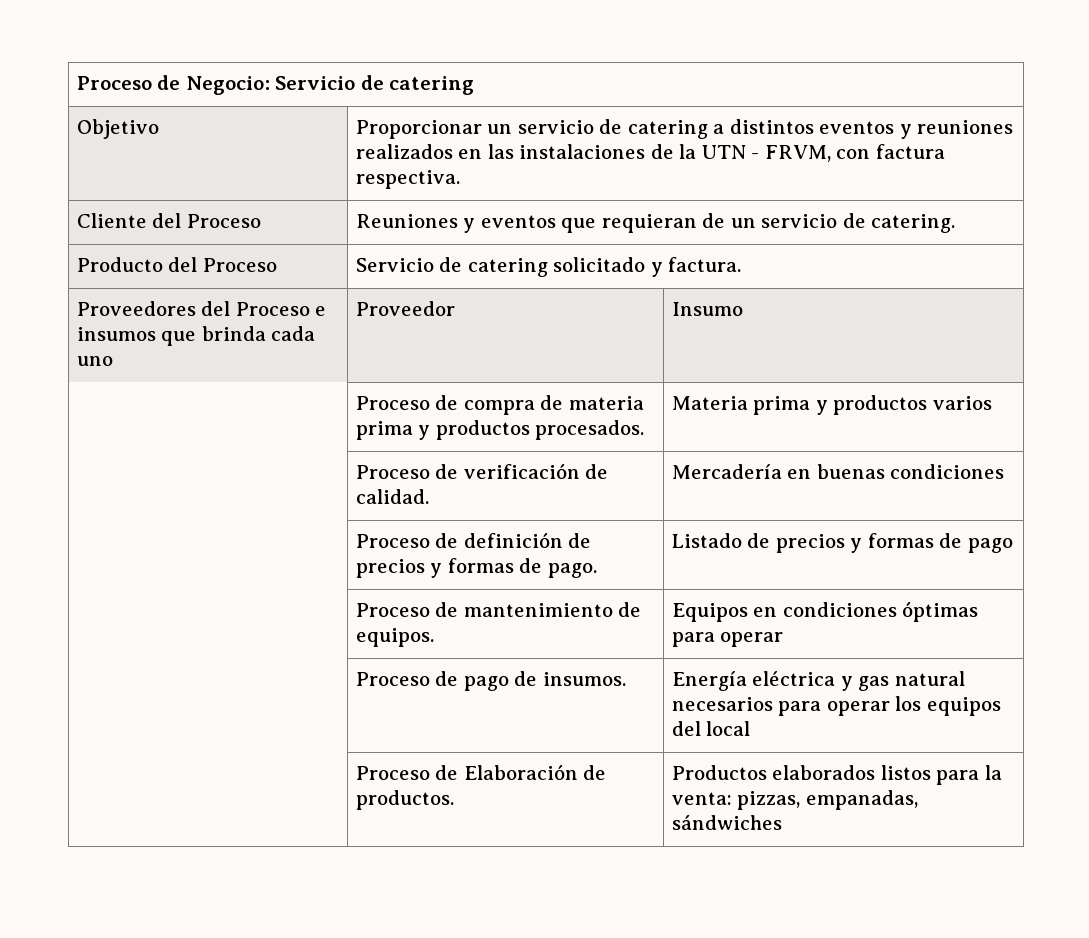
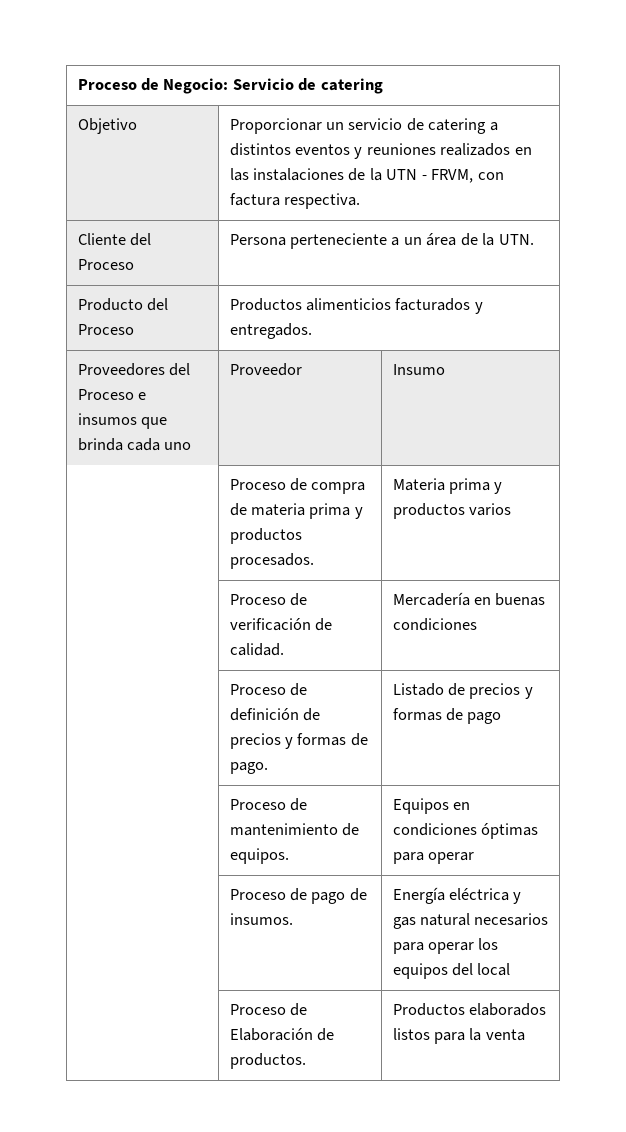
- Cliente del Proceso | Reuniones y eventos que requieran de un servicio de catering.
- Producto del Proceso | Servicio de catering solicitado y factura.
+ Cliente del Proceso | Persona perteneciente a un área de la UTN.
+ Producto del Proceso | Productos alimenticios facturados y entregados.
- | Proceso de Elaboración de productos. | Productos elaborados listos para la venta: pizzas, empanadas, sándwiches
+ | Proceso de Elaboración de productos. | Productos elaborados listos para la venta

